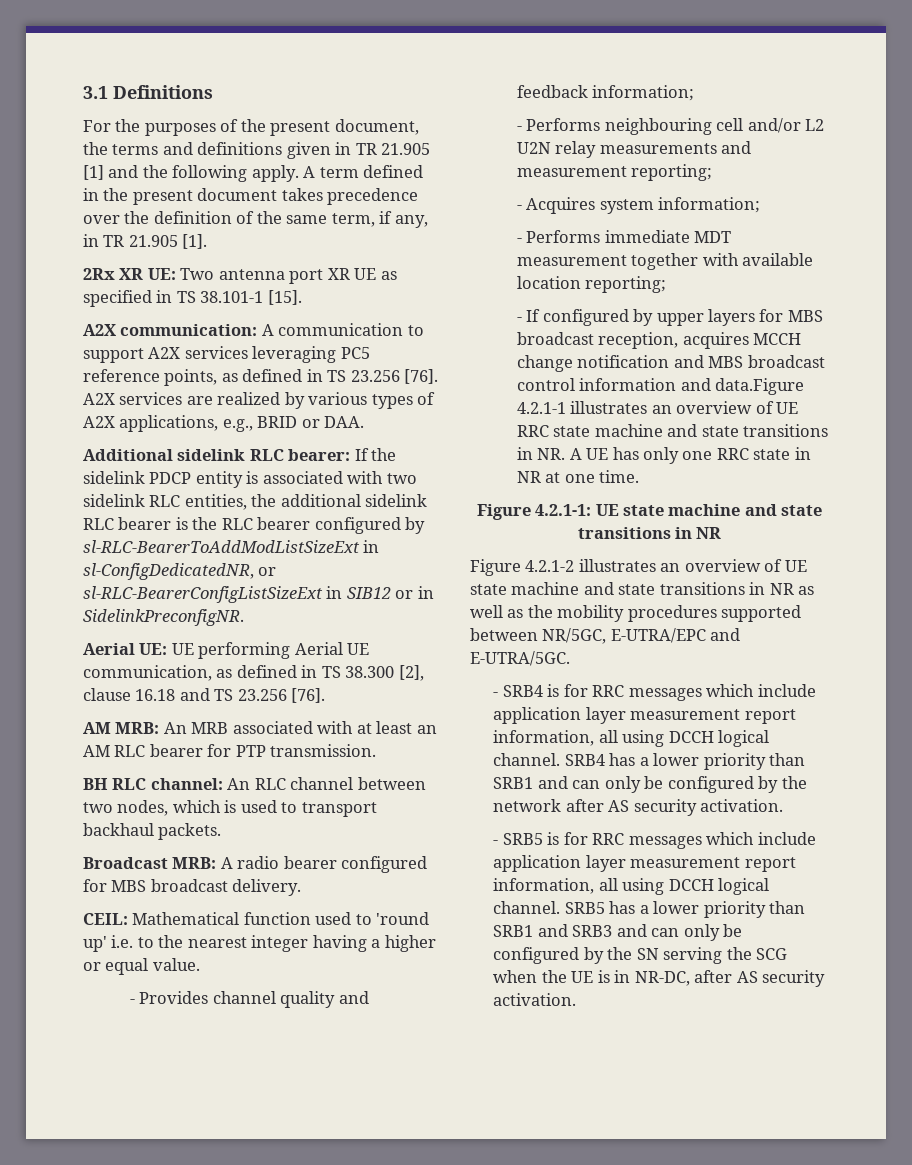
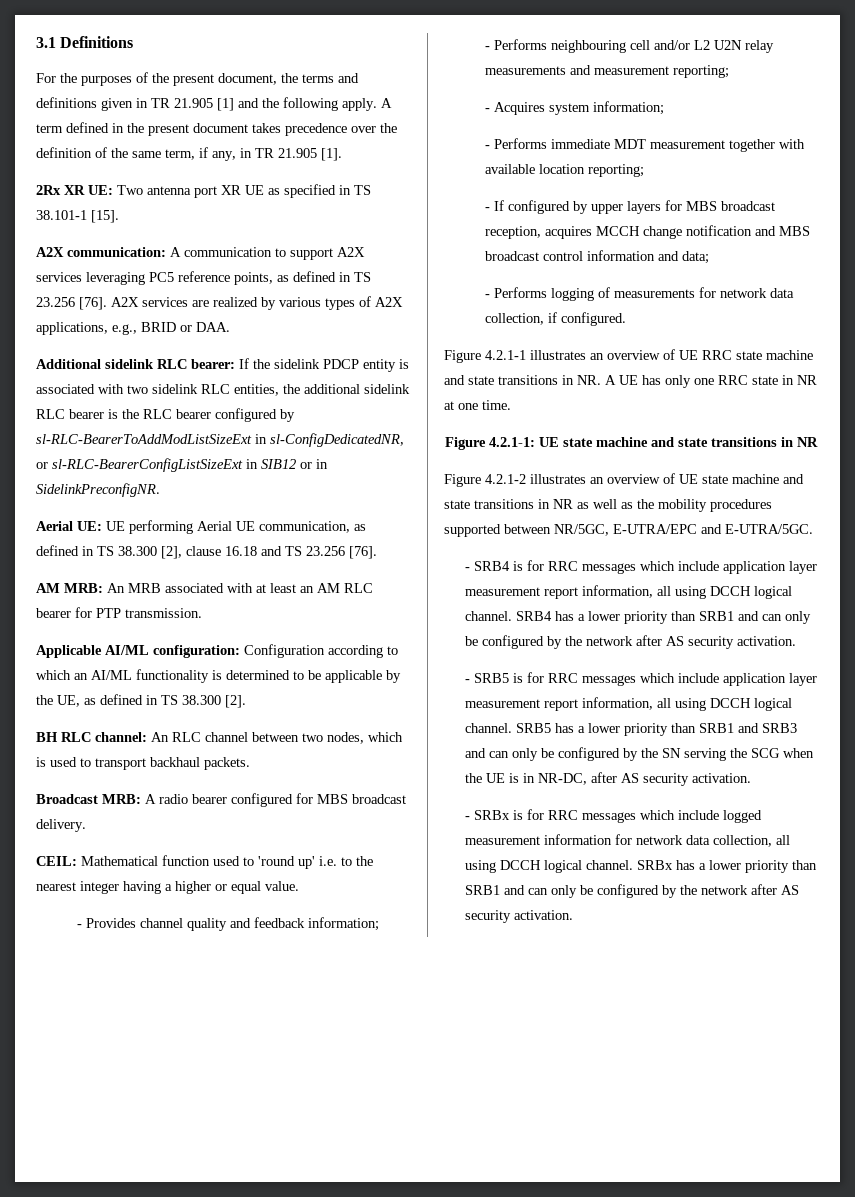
+ Applicable AI/ML configuration: Configuration according to which an AI/ML functionality is determined to be applicable by the UE, as defined in TS 38.300 [2].
- - If configured by upper layers for MBS broadcast reception, acquires MCCH change notification and MBS broadcast control information and data.Figure 4.2.1-1 illustrates an overview of UE RRC state machine and state transitions in NR. A UE has only one RRC state in NR at one time.
+ - If configured by upper layers for MBS broadcast reception, acquires MCCH change notification and MBS broadcast control information and data;
+ - Performs logging of measurements for network data collection, if configured.
+ Figure 4.2.1-1 illustrates an overview of UE RRC state machine and state transitions in NR. A UE has only one RRC state in NR at one time.
+ - SRBx is for RRC messages which include logged measurement information for network data collection, all using DCCH logical channel. SRBx has a lower priority than SRB1 and can only be configured by the network after AS security activation.

